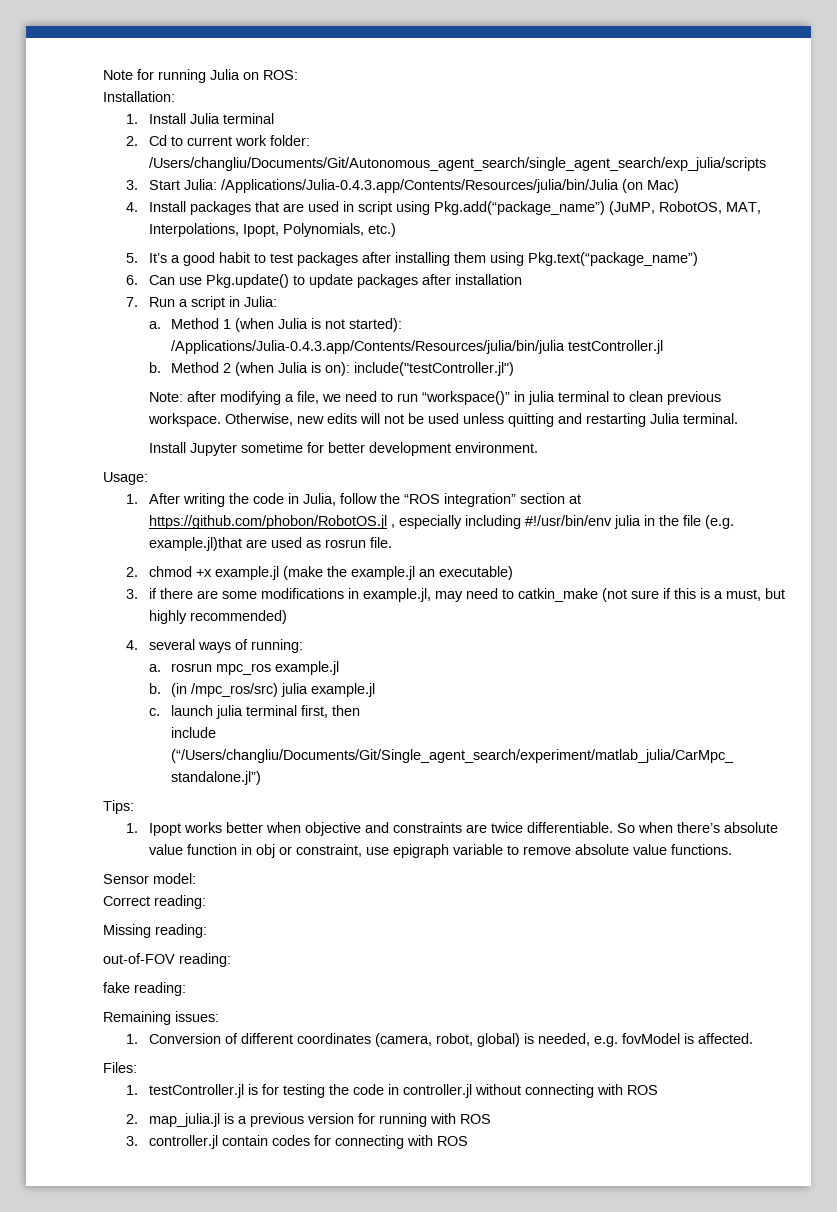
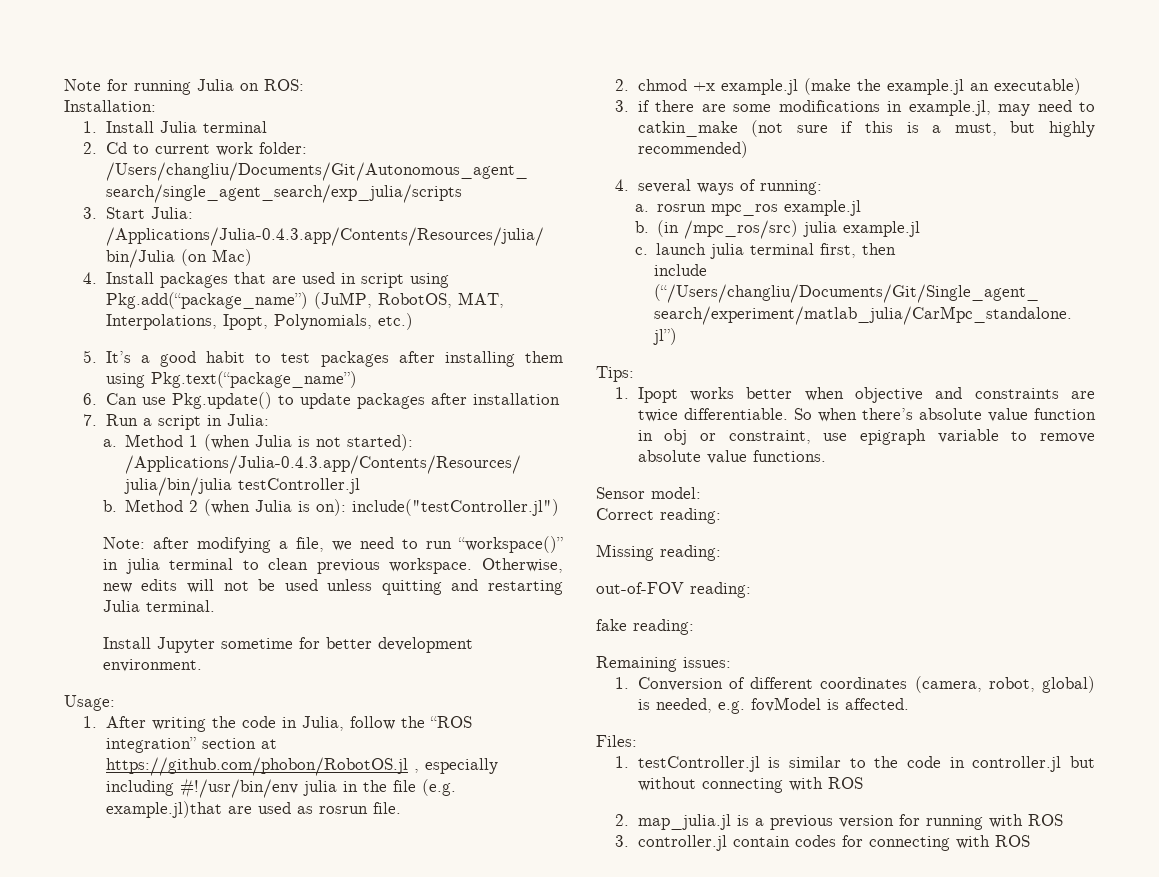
- 1. testController.jl is for testing the code in controller.jl without connecting with ROS
+ 1. testController.jl is similar to the code in controller.jl but without connecting with ROS

